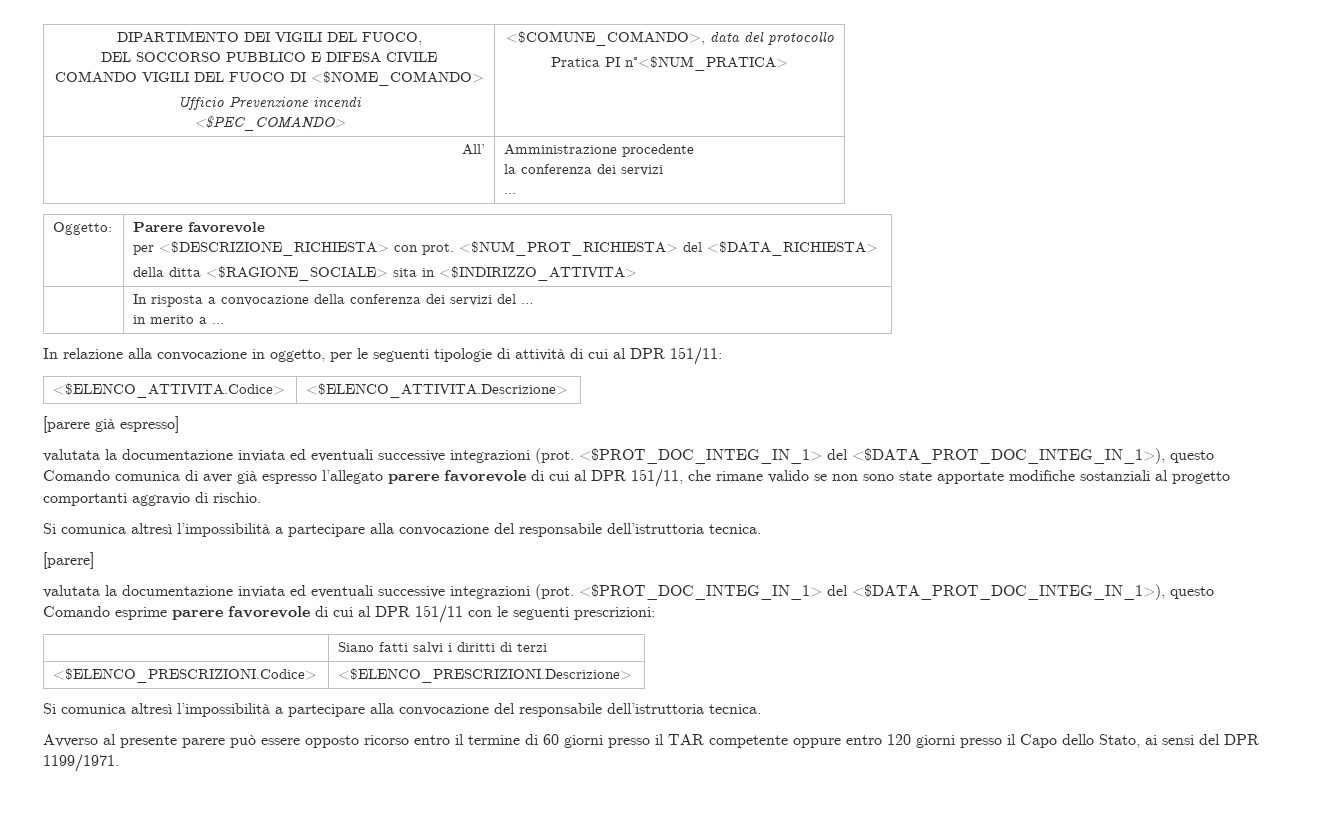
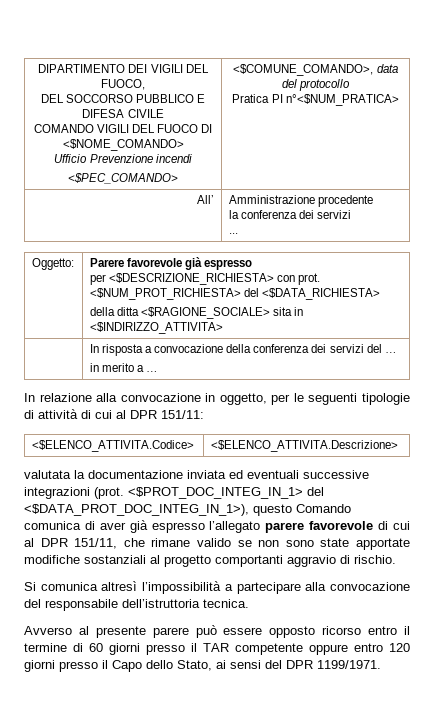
- Oggetto: | Parere favorevole
+ Oggetto: | Parere favorevole già espresso
- [parere già espresso]
- [parere]
- valutata la documentazione inviata ed eventuali successive integrazioni (prot. <$PROT_DOC_INTEG_IN_1> del <$DATA_PROT_DOC_INTEG_IN_1>), questo Comando esprime parere favorevole di cui al DPR 151/11 con le seguenti prescrizioni:
- | Siano fatti salvi i diritti di terzi
- <$ELENCO_PRESCRIZIONI.Codice> | <$ELENCO_PRESCRIZIONI.Descrizione>
- Si comunica altresì l’impossibilità a partecipare alla convocazione del responsabile dell’istruttoria tecnica.

